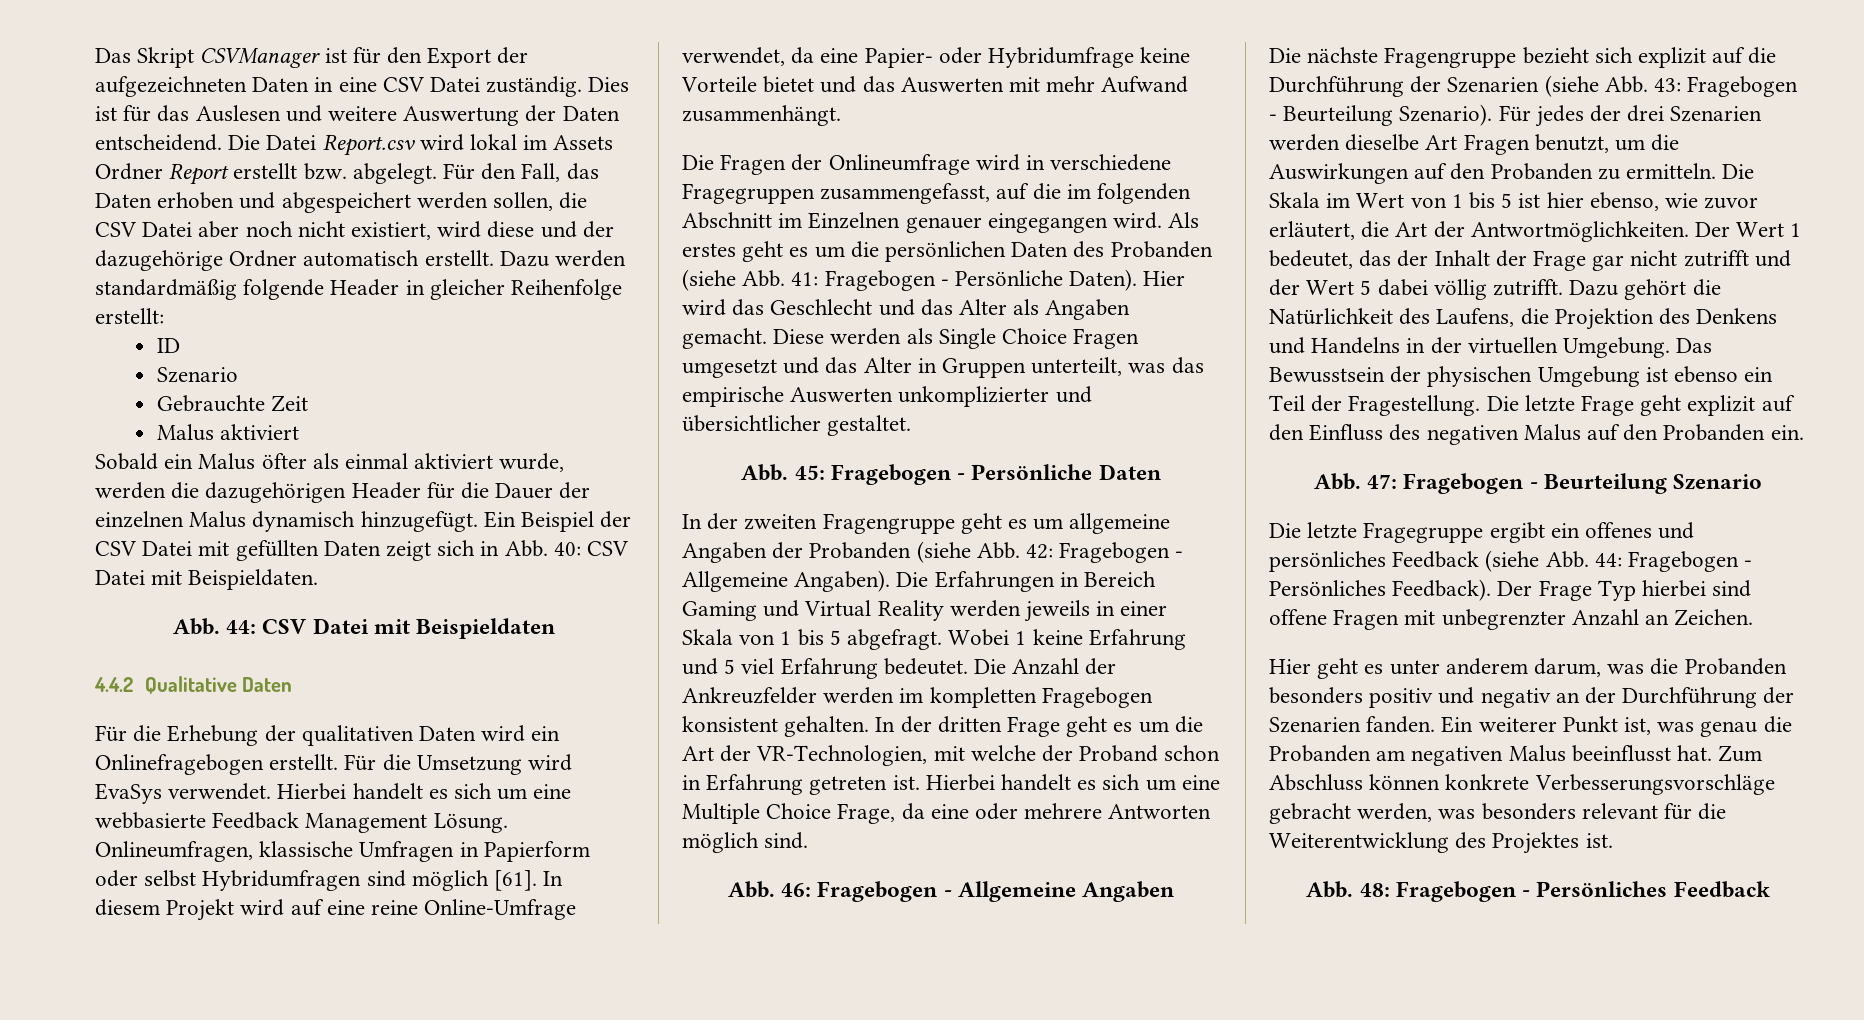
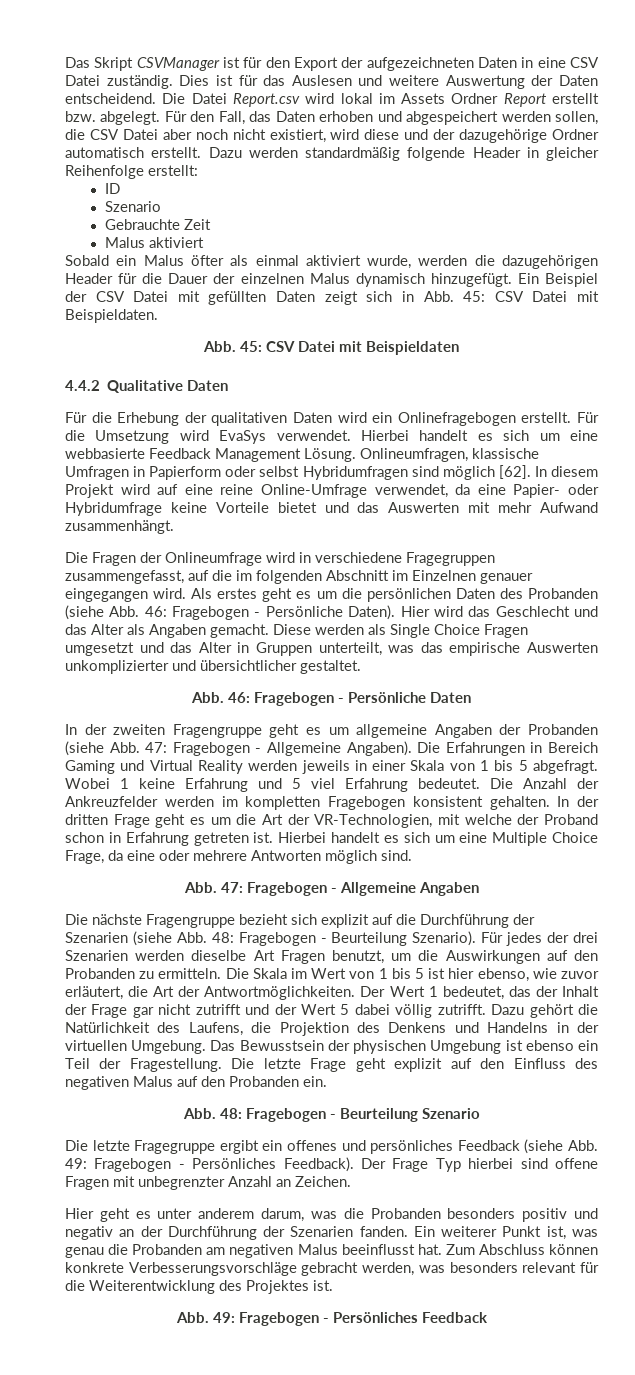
- Ein Beispiel der CSV Datei mit gefüllten Daten zeigt sich in Abb. 40: CSV Datei mit Beispieldaten.
+ Ein Beispiel der CSV Datei mit gefüllten Daten zeigt sich in Abb. 45: CSV Datei mit Beispieldaten.
- Abb. 44: CSV Datei mit Beispieldaten
+ Abb. 45: CSV Datei mit Beispieldaten
- Onlineumfragen, klassische Umfragen in Papierform oder selbst Hybridumfragen sind möglich [61].
+ Onlineumfragen, klassische Umfragen in Papierform oder selbst Hybridumfragen sind möglich [62].
- Als erstes geht es um die persönlichen Daten des Probanden (siehe Abb. 41: Fragebogen - Persönliche Daten).
+ Als erstes geht es um die persönlichen Daten des Probanden (siehe Abb. 46: Fragebogen - Persönliche Daten).
- Abb. 45: Fragebogen - Persönliche Daten
+ Abb. 46: Fragebogen - Persönliche Daten
- In der zweiten Fragengruppe geht es um allgemeine Angaben der Probanden (siehe Abb. 42: Fragebogen - Allgemeine Angaben).
+ In der zweiten Fragengruppe geht es um allgemeine Angaben der Probanden (siehe Abb. 47: Fragebogen - Allgemeine Angaben).
- Abb. 46: Fragebogen - Allgemeine Angaben
+ Abb. 47: Fragebogen - Allgemeine Angaben
- Die nächste Fragengruppe bezieht sich explizit auf die Durchführung der Szenarien (siehe Abb. 43: Fragebogen - Beurteilung Szenario).
+ Die nächste Fragengruppe bezieht sich explizit auf die Durchführung der Szenarien (siehe Abb. 48: Fragebogen - Beurteilung Szenario).
- Abb. 47: Fragebogen - Beurteilung Szenario
+ Abb. 48: Fragebogen - Beurteilung Szenario
- Die letzte Fragegruppe ergibt ein offenes und persönliches Feedback (siehe Abb. 44: Fragebogen - Persönliches Feedback).
+ Die letzte Fragegruppe ergibt ein offenes und persönliches Feedback (siehe Abb. 49: Fragebogen - Persönliches Feedback).
- Abb. 48: Fragebogen - Persönliches Feedback
+ Abb. 49: Fragebogen - Persönliches Feedback

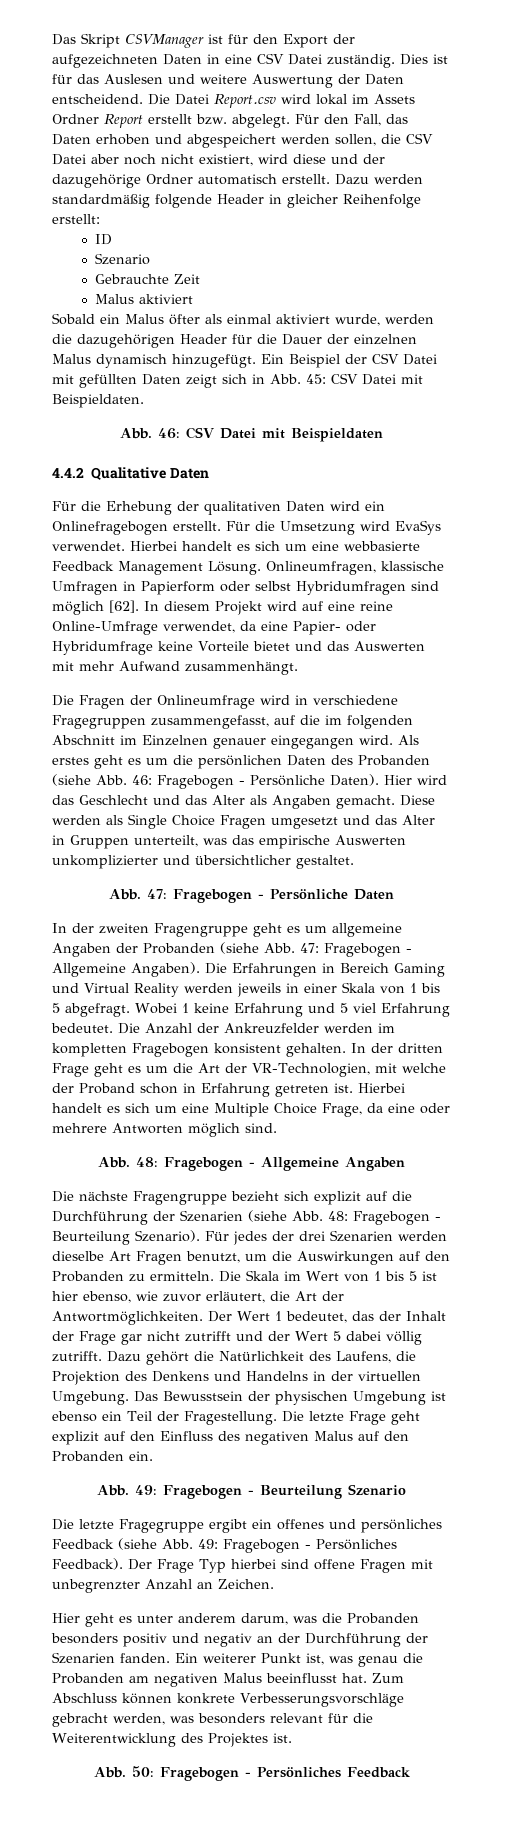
- Abb. 45: CSV Datei mit Beispieldaten
+ Abb. 46: CSV Datei mit Beispieldaten
- Abb. 46: Fragebogen - Persönliche Daten
+ Abb. 47: Fragebogen - Persönliche Daten
- Abb. 47: Fragebogen - Allgemeine Angaben
+ Abb. 48: Fragebogen - Allgemeine Angaben
- Abb. 48: Fragebogen - Beurteilung Szenario
+ Abb. 49: Fragebogen - Beurteilung Szenario
- Abb. 49: Fragebogen - Persönliches Feedback
+ Abb. 50: Fragebogen - Persönliches Feedback

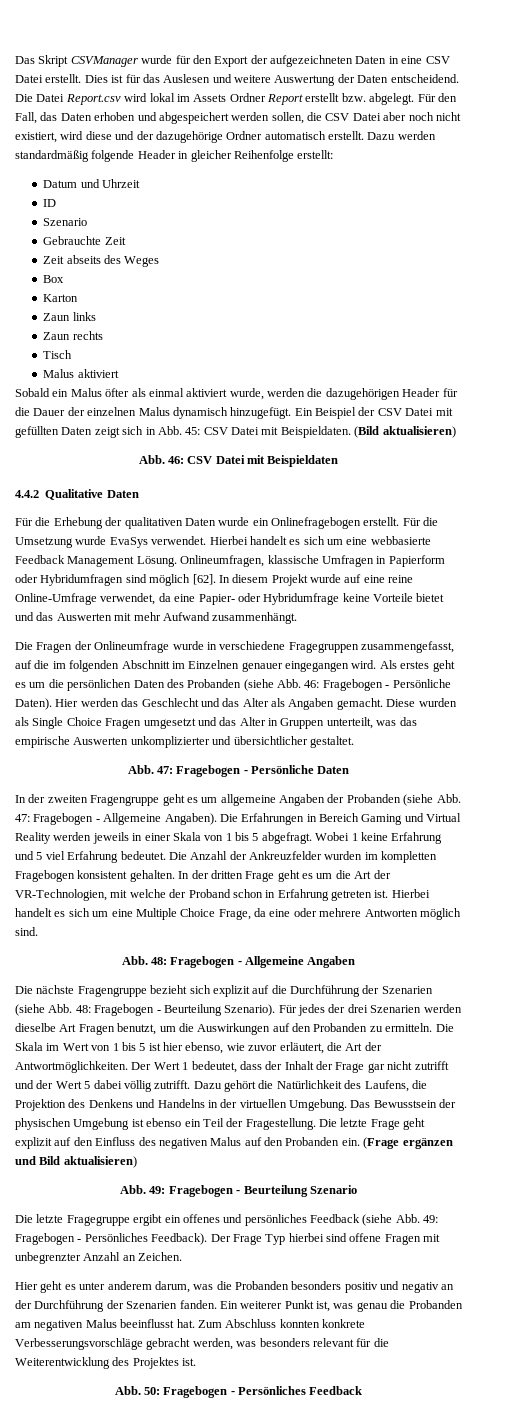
- Das Skript CSVManager ist für den Export der aufgezeichneten Daten in eine CSV Datei zuständig.
+ Das Skript CSVManager wurde für den Export der aufgezeichneten Daten in eine CSV Datei erstellt.
+ Datum und Uhrzeit
+ Zeit abseits des Weges
+ Box
+ Karton
+ Zaun links
+ Zaun rechts
+ Tisch
+ (Bild aktualisieren)
- Für die Erhebung der qualitativen Daten wird ein Onlinefragebogen erstellt.
+ Für die Erhebung der qualitativen Daten wurde ein Onlinefragebogen erstellt.
- Für die Umsetzung wird EvaSys verwendet.
+ Für die Umsetzung wurde EvaSys verwendet.
- Onlineumfragen, klassische Umfragen in Papierform oder selbst Hybridumfragen sind möglich [62].
+ Onlineumfragen, klassische Umfragen in Papierform oder Hybridumfragen sind möglich [62].
- In diesem Projekt wird auf eine reine Online-Umfrage verwendet, da eine Papier- oder Hybridumfrage keine Vorteile bietet und das Auswerten mit mehr Aufwand zusammenhängt.
+ In diesem Projekt wurde auf eine reine Online-Umfrage verwendet, da eine Papier- oder Hybridumfrage keine Vorteile bietet und das Auswerten mit mehr Aufwand zusammenhängt.
- Die Fragen der Onlineumfrage wird in verschiedene Fragegruppen zusammengefasst, auf die im folgenden Abschnitt im Einzelnen genauer eingegangen wird.
+ Die Fragen der Onlineumfrage wurde in verschiedene Fragegruppen zusammengefasst, auf die im folgenden Abschnitt im Einzelnen genauer eingegangen wird.
- Hier wird das Geschlecht und das Alter als Angaben gemacht.
+ Hier werden das Geschlecht und das Alter als Angaben gemacht.
- Diese werden als Single Choice Fragen umgesetzt und das Alter in Gruppen unterteilt, was das empirische Auswerten unkomplizierter und übersichtlicher gestaltet.
+ Diese wurden als Single Choice Fragen umgesetzt und das Alter in Gruppen unterteilt, was das empirische Auswerten unkomplizierter und übersichtlicher gestaltet.
- Die Anzahl der Ankreuzfelder werden im kompletten Fragebogen konsistent gehalten.
+ Die Anzahl der Ankreuzfelder wurden im kompletten Fragebogen konsistent gehalten.
- Der Wert 1 bedeutet, das der Inhalt der Frage gar nicht zutrifft und der Wert 5 dabei völlig zutrifft.
+ Der Wert 1 bedeutet, dass der Inhalt der Frage gar nicht zutrifft und der Wert 5 dabei völlig zutrifft.
+ (Frage ergänzen und Bild aktualisieren)
- Zum Abschluss können konkrete Verbesserungsvorschläge gebracht werden, was besonders relevant für die Weiterentwicklung des Projektes ist.
+ Zum Abschluss konnten konkrete Verbesserungsvorschläge gebracht werden, was besonders relevant für die Weiterentwicklung des Projektes ist.

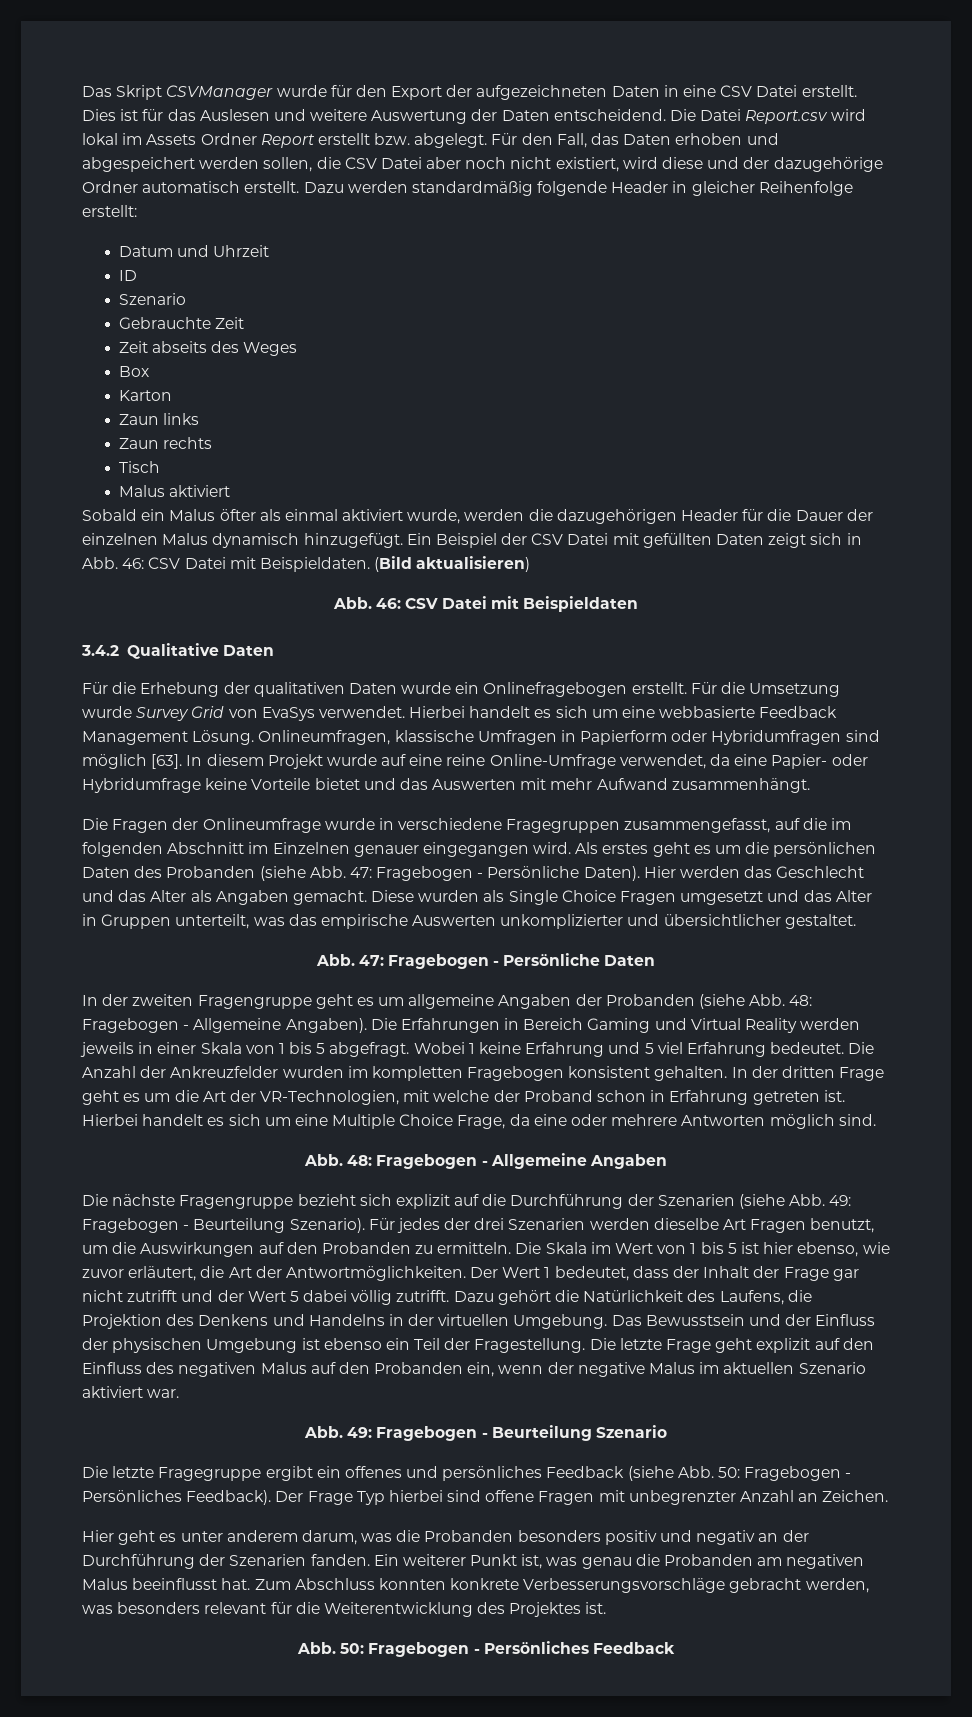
- Ein Beispiel der CSV Datei mit gefüllten Daten zeigt sich in Abb. 45: CSV Datei mit Beispieldaten.
+ Ein Beispiel der CSV Datei mit gefüllten Daten zeigt sich in Abb. 46: CSV Datei mit Beispieldaten.
- 4.4.2 Qualitative Daten
+ 3.4.2 Qualitative Daten
- Für die Umsetzung wurde EvaSys verwendet.
+ Für die Umsetzung wurde Survey Grid von EvaSys verwendet.
- Onlineumfragen, klassische Umfragen in Papierform oder Hybridumfragen sind möglich [62].
+ Onlineumfragen, klassische Umfragen in Papierform oder Hybridumfragen sind möglich [63].
- Als erstes geht es um die persönlichen Daten des Probanden (siehe Abb. 46: Fragebogen - Persönliche Daten).
+ Als erstes geht es um die persönlichen Daten des Probanden (siehe Abb. 47: Fragebogen - Persönliche Daten).
- In der zweiten Fragengruppe geht es um allgemeine Angaben der Probanden (siehe Abb. 47: Fragebogen - Allgemeine Angaben).
+ In der zweiten Fragengruppe geht es um allgemeine Angaben der Probanden (siehe Abb. 48: Fragebogen - Allgemeine Angaben).
- Die nächste Fragengruppe bezieht sich explizit auf die Durchführung der Szenarien (siehe Abb. 48: Fragebogen - Beurteilung Szenario).
+ Die nächste Fragengruppe bezieht sich explizit auf die Durchführung der Szenarien (siehe Abb. 49: Fragebogen - Beurteilung Szenario).
- Das Bewusstsein der physischen Umgebung ist ebenso ein Teil der Fragestellung.
+ Das Bewusstsein und der Einfluss der physischen Umgebung ist ebenso ein Teil der Fragestellung.
- Die letzte Frage geht explizit auf den Einfluss des negativen Malus auf den Probanden ein. (Frage ergänzen und Bild aktualisieren)
+ Die letzte Frage geht explizit auf den Einfluss des negativen Malus auf den Probanden ein, wenn der negative Malus im aktuellen Szenario aktiviert war.
- Die letzte Fragegruppe ergibt ein offenes und persönliches Feedback (siehe Abb. 49: Fragebogen - Persönliches Feedback).
+ Die letzte Fragegruppe ergibt ein offenes und persönliches Feedback (siehe Abb. 50: Fragebogen - Persönliches Feedback).

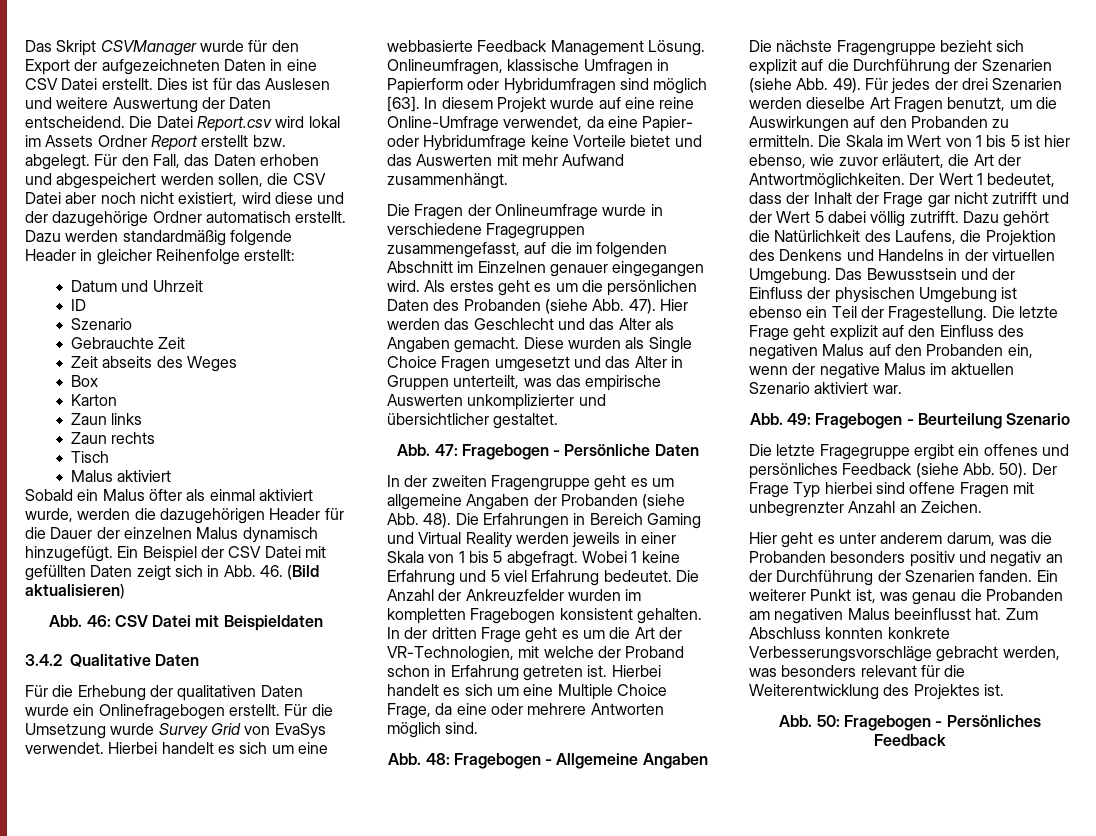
- Ein Beispiel der CSV Datei mit gefüllten Daten zeigt sich in Abb. 46: CSV Datei mit Beispieldaten. (Bild aktualisieren)
+ Ein Beispiel der CSV Datei mit gefüllten Daten zeigt sich in Abb. 46. (Bild aktualisieren)
- Als erstes geht es um die persönlichen Daten des Probanden (siehe Abb. 47: Fragebogen - Persönliche Daten).
+ Als erstes geht es um die persönlichen Daten des Probanden (siehe Abb. 47).
- In der zweiten Fragengruppe geht es um allgemeine Angaben der Probanden (siehe Abb. 48: Fragebogen - Allgemeine Angaben).
+ In der zweiten Fragengruppe geht es um allgemeine Angaben der Probanden (siehe Abb. 48).
- Die nächste Fragengruppe bezieht sich explizit auf die Durchführung der Szenarien (siehe Abb. 49: Fragebogen - Beurteilung Szenario).
+ Die nächste Fragengruppe bezieht sich explizit auf die Durchführung der Szenarien (siehe Abb. 49).
- Die letzte Fragegruppe ergibt ein offenes und persönliches Feedback (siehe Abb. 50: Fragebogen - Persönliches Feedback).
+ Die letzte Fragegruppe ergibt ein offenes und persönliches Feedback (siehe Abb. 50).

